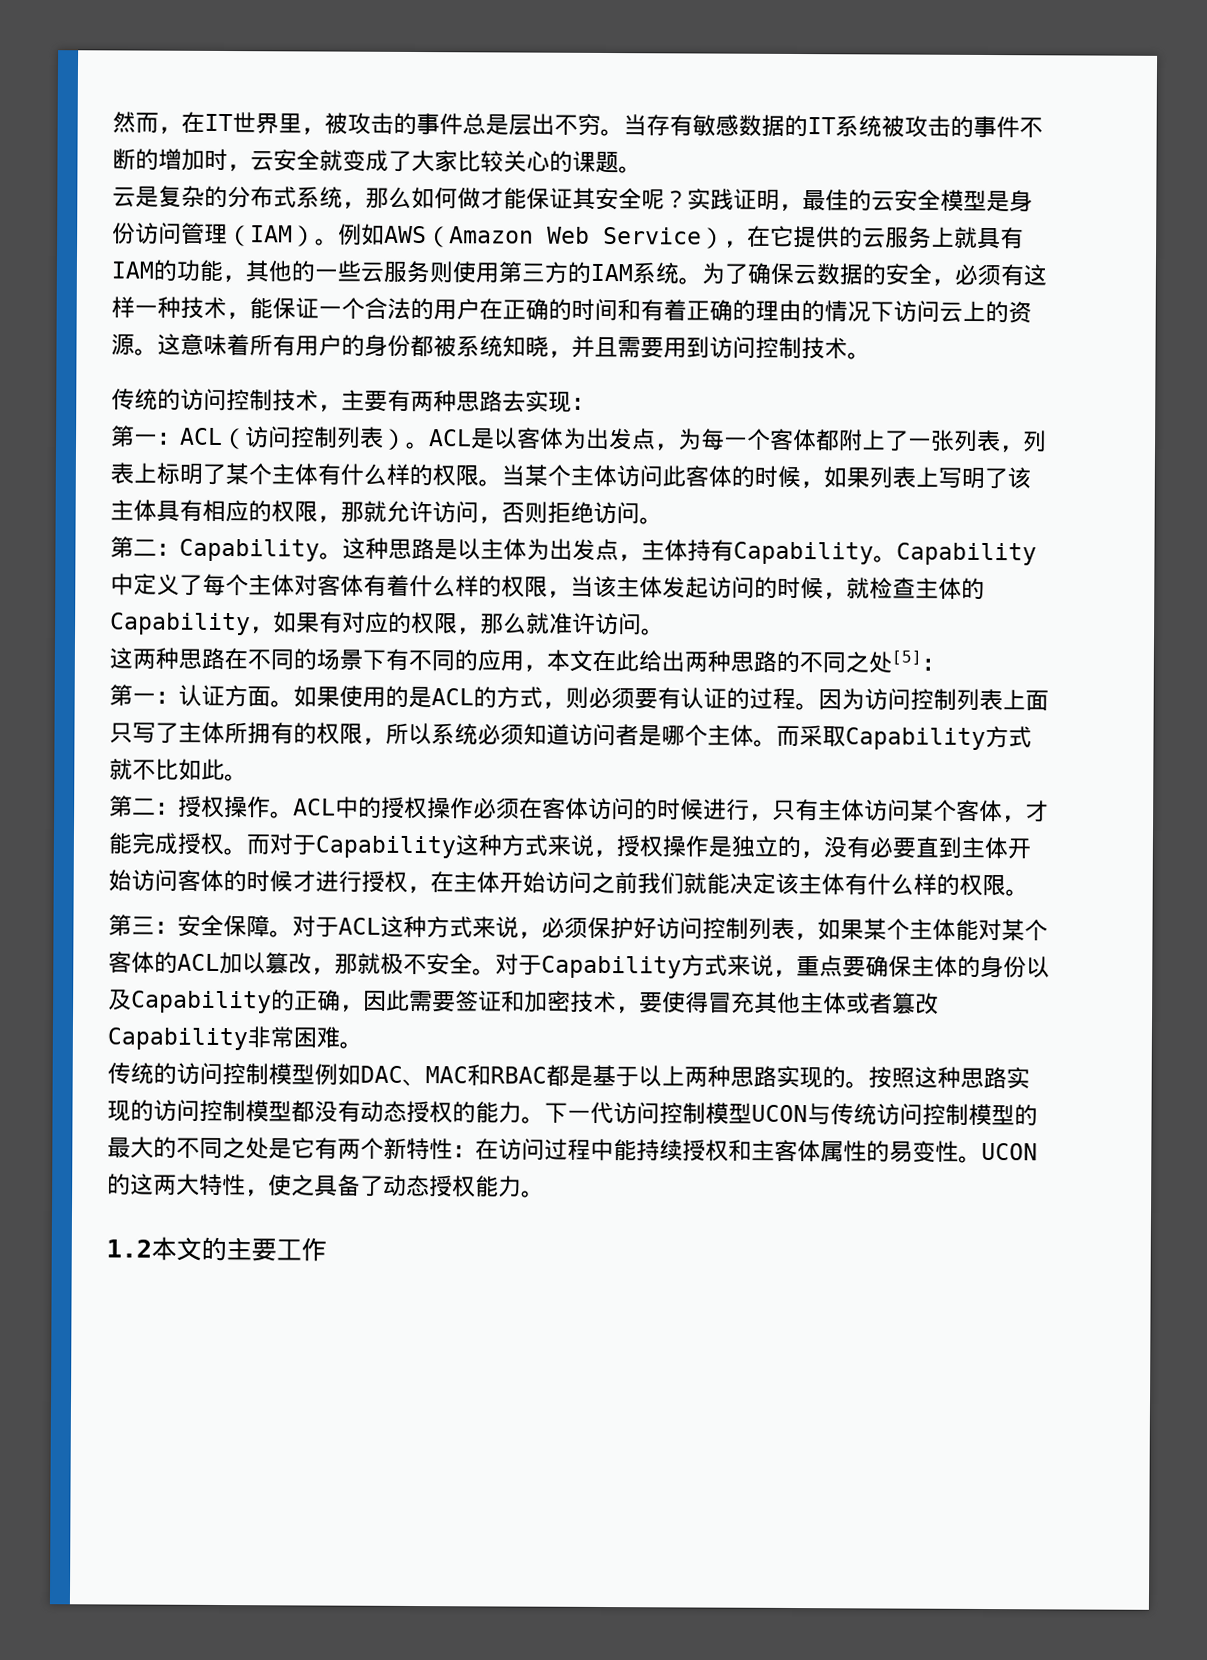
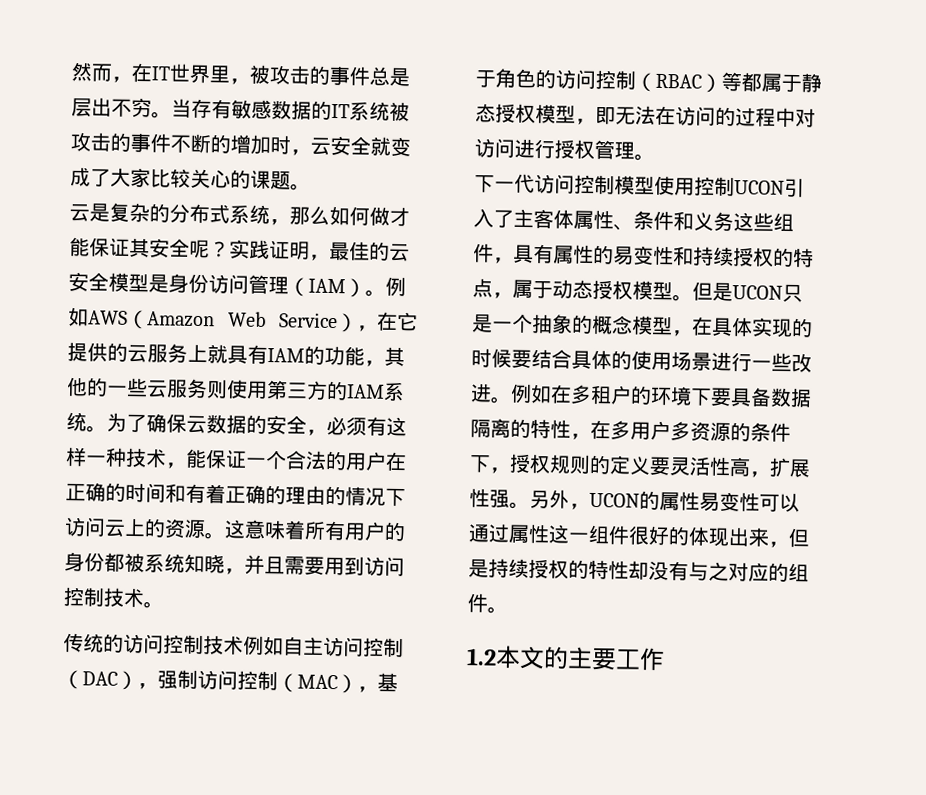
- 传统的访问控制技术，主要有两种思路去实现：
- 第一：ACL（访问控制列表）。ACL是以客体为出发点，为每一个客体都附上了一张列表，列表上标明了某个主体有什么样的权限。当某个主体访问此客体的时候，如果列表上写明了该主体具有相应的权限，那就允许访问，否则拒绝访问。
- 第二：Capability。这种思路是以主体为出发点，主体持有Capability。Capability中定义了每个主体对客体有着什么样的权限，当该主体发起访问的时候，就检查主体的Capability，如果有对应的权限，那么就准许访问。
- 这两种思路在不同的场景下有不同的应用，本文在此给出两种思路的不同之处[5]：
- 第一：认证方面。如果使用的是ACL的方式，则必须要有认证的过程。因为访问控制列表上面只写了主体所拥有的权限，所以系统必须知道访问者是哪个主体。而采取Capability方式就不比如此。
- 第二：授权操作。ACL中的授权操作必须在客体访问的时候进行，只有主体访问某个客体，才能完成授权。而对于Capability这种方式来说，授权操作是独立的，没有必要直到主体开始访问客体的时候才进行授权，在主体开始访问之前我们就能决定该主体有什么样的权限。
- 第三：安全保障。对于ACL这种方式来说，必须保护好访问控制列表，如果某个主体能对某个客体的ACL加以篡改，那就极不安全。对于Capability方式来说，重点要确保主体的身份以及Capability的正确，因此需要签证和加密技术，要使得冒充其他主体或者篡改Capability非常困难。
- 传统的访问控制模型例如DAC、MAC和RBAC都是基于以上两种思路实现的。按照这种思路实现的访问控制模型都没有动态授权的能力。下一代访问控制模型UCON与传统访问控制模型的最大的不同之处是它有两个新特性：在访问过程中能持续授权和主客体属性的易变性。UCON的这两大特性，使之具备了动态授权能力。
+ 传统的访问控制技术例如自主访问控制（DAC），强制访问控制（MAC），基于角色的访问控制（RBAC）等都属于静态授权模型，即无法在访问的过程中对访问进行授权管理。
+ 下一代访问控制模型使用控制UCON引入了主客体属性、条件和义务这些组件，具有属性的易变性和持续授权的特点，属于动态授权模型。但是UCON只是一个抽象的概念模型，在具体实现的时候要结合具体的使用场景进行一些改进。例如在多租户的环境下要具备数据隔离的特性，在多用户多资源的条件下，授权规则的定义要灵活性高，扩展性强。另外，UCON的属性易变性可以通过属性这一组件很好的体现出来，但是持续授权的特性却没有与之对应的组件。

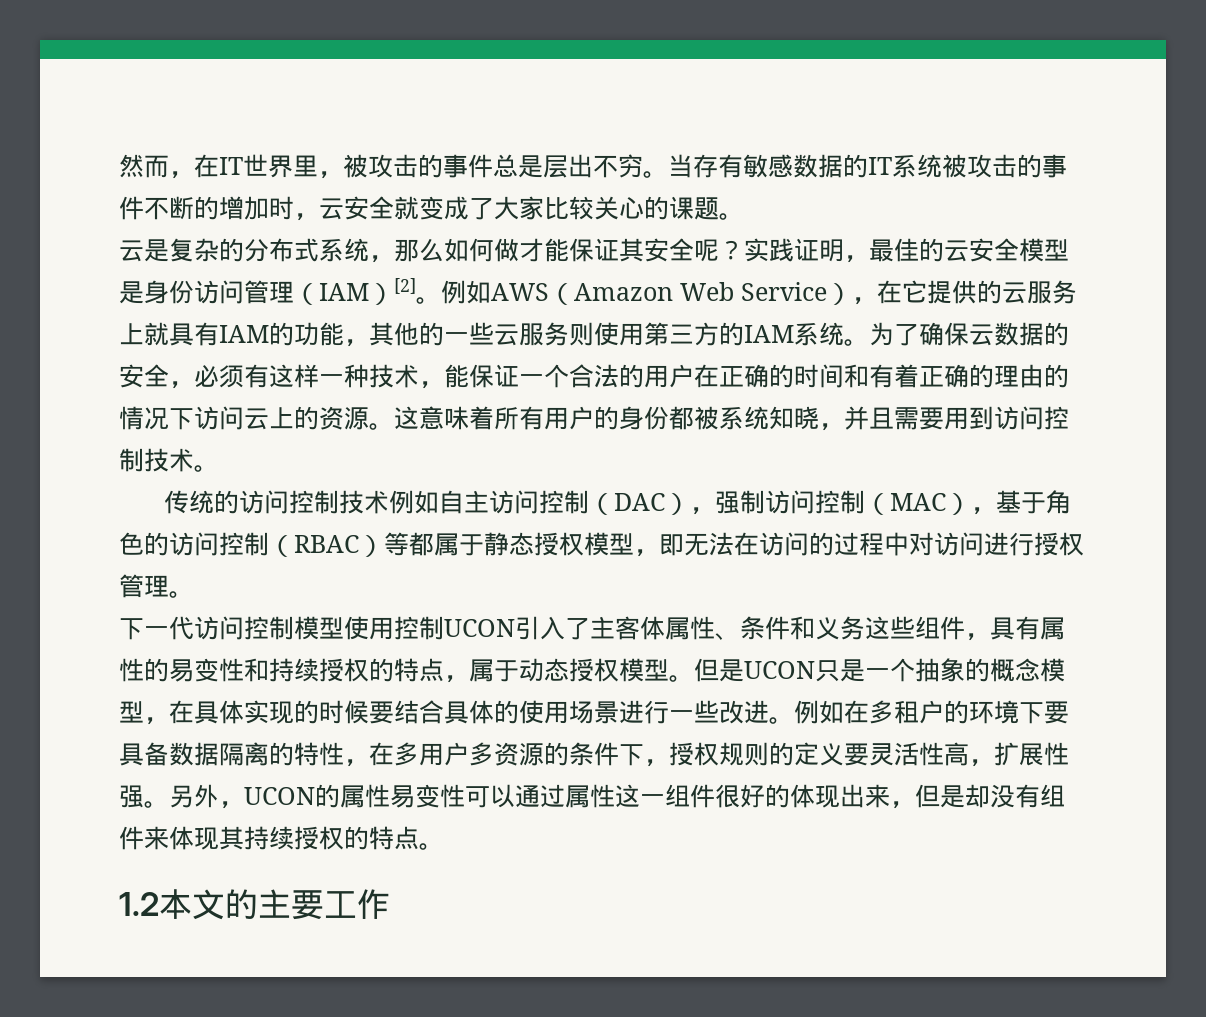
- 实践证明，最佳的云安全模型是身份访问管理（IAM）。
+ 实践证明，最佳的云安全模型是身份访问管理（IAM）[2]。
- 另外，UCON的属性易变性可以通过属性这一组件很好的体现出来，但是持续授权的特性却没有与之对应的组件。
+ 另外，UCON的属性易变性可以通过属性这一组件很好的体现出来，但是却没有组件来体现其持续授权的特点。

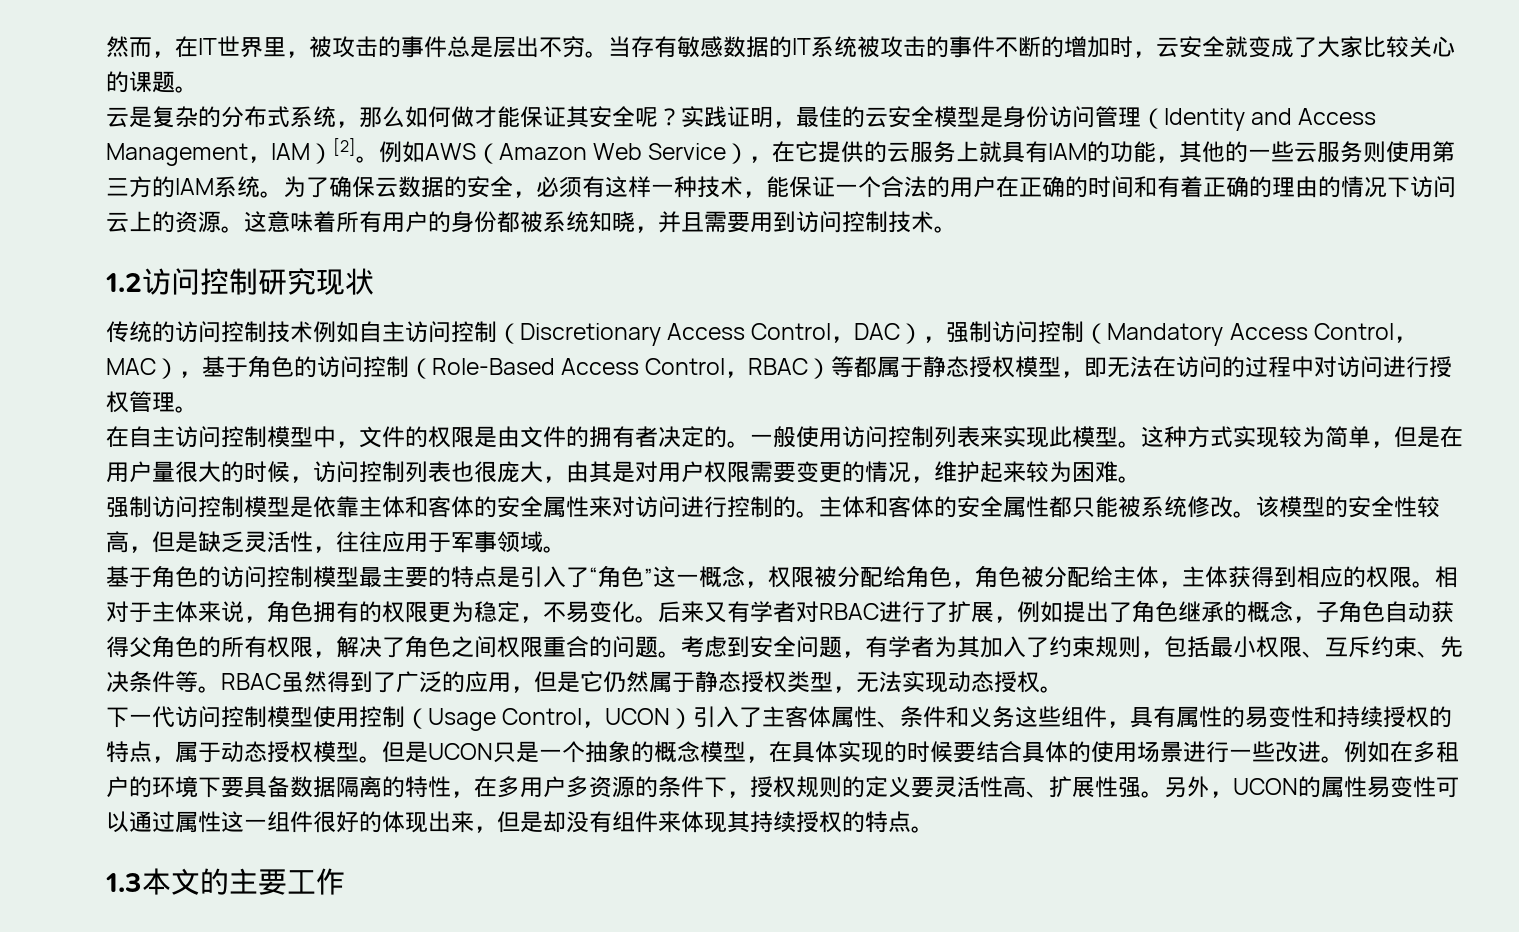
- 实践证明，最佳的云安全模型是身份访问管理（IAM）[2]。
+ 实践证明，最佳的云安全模型是身份访问管理（Identity and Access Management，IAM）[2]。
+ 1.2访问控制研究现状
- 传统的访问控制技术例如自主访问控制（DAC），强制访问控制（MAC），基于角色的访问控制（RBAC）等都属于静态授权模型，即无法在访问的过程中对访问进行授权管理。
+ 传统的访问控制技术例如自主访问控制（Discretionary Access Control，DAC），强制访问控制（Mandatory Access Control，MAC），基于角色的访问控制（Role-Based Access Control，RBAC）等都属于静态授权模型，即无法在访问的过程中对访问进行授权管理。
+ 在自主访问控制模型中，文件的权限是由文件的拥有者决定的。一般使用访问控制列表来实现此模型。这种方式实现较为简单，但是在用户量很大的时候，访问控制列表也很庞大，由其是对用户权限需要变更的情况，维护起来较为困难。
+ 强制访问控制模型是依靠主体和客体的安全属性来对访问进行控制的。主体和客体的安全属性都只能被系统修改。该模型的安全性较高，但是缺乏灵活性，往往应用于军事领域。
+ 基于角色的访问控制模型最主要的特点是引入了“角色”这一概念，权限被分配给角色，角色被分配给主体，主体获得到相应的权限。相对于主体来说，角色拥有的权限更为稳定，不易变化。后来又有学者对RBAC进行了扩展，例如提出了角色继承的概念，子角色自动获得父角色的所有权限，解决了角色之间权限重合的问题。考虑到安全问题，有学者为其加入了约束规则，包括最小权限、互斥约束、先决条件等。RBAC虽然得到了广泛的应用，但是它仍然属于静态授权类型，无法实现动态授权。
- 下一代访问控制模型使用控制UCON引入了主客体属性、条件和义务这些组件，具有属性的易变性和持续授权的特点，属于动态授权模型。
+ 下一代访问控制模型使用控制（Usage Control，UCON）引入了主客体属性、条件和义务这些组件，具有属性的易变性和持续授权的特点，属于动态授权模型。
- 例如在多租户的环境下要具备数据隔离的特性，在多用户多资源的条件下，授权规则的定义要灵活性高，扩展性强。
+ 例如在多租户的环境下要具备数据隔离的特性，在多用户多资源的条件下，授权规则的定义要灵活性高、扩展性强。
- 1.2本文的主要工作
+ 1.3本文的主要工作

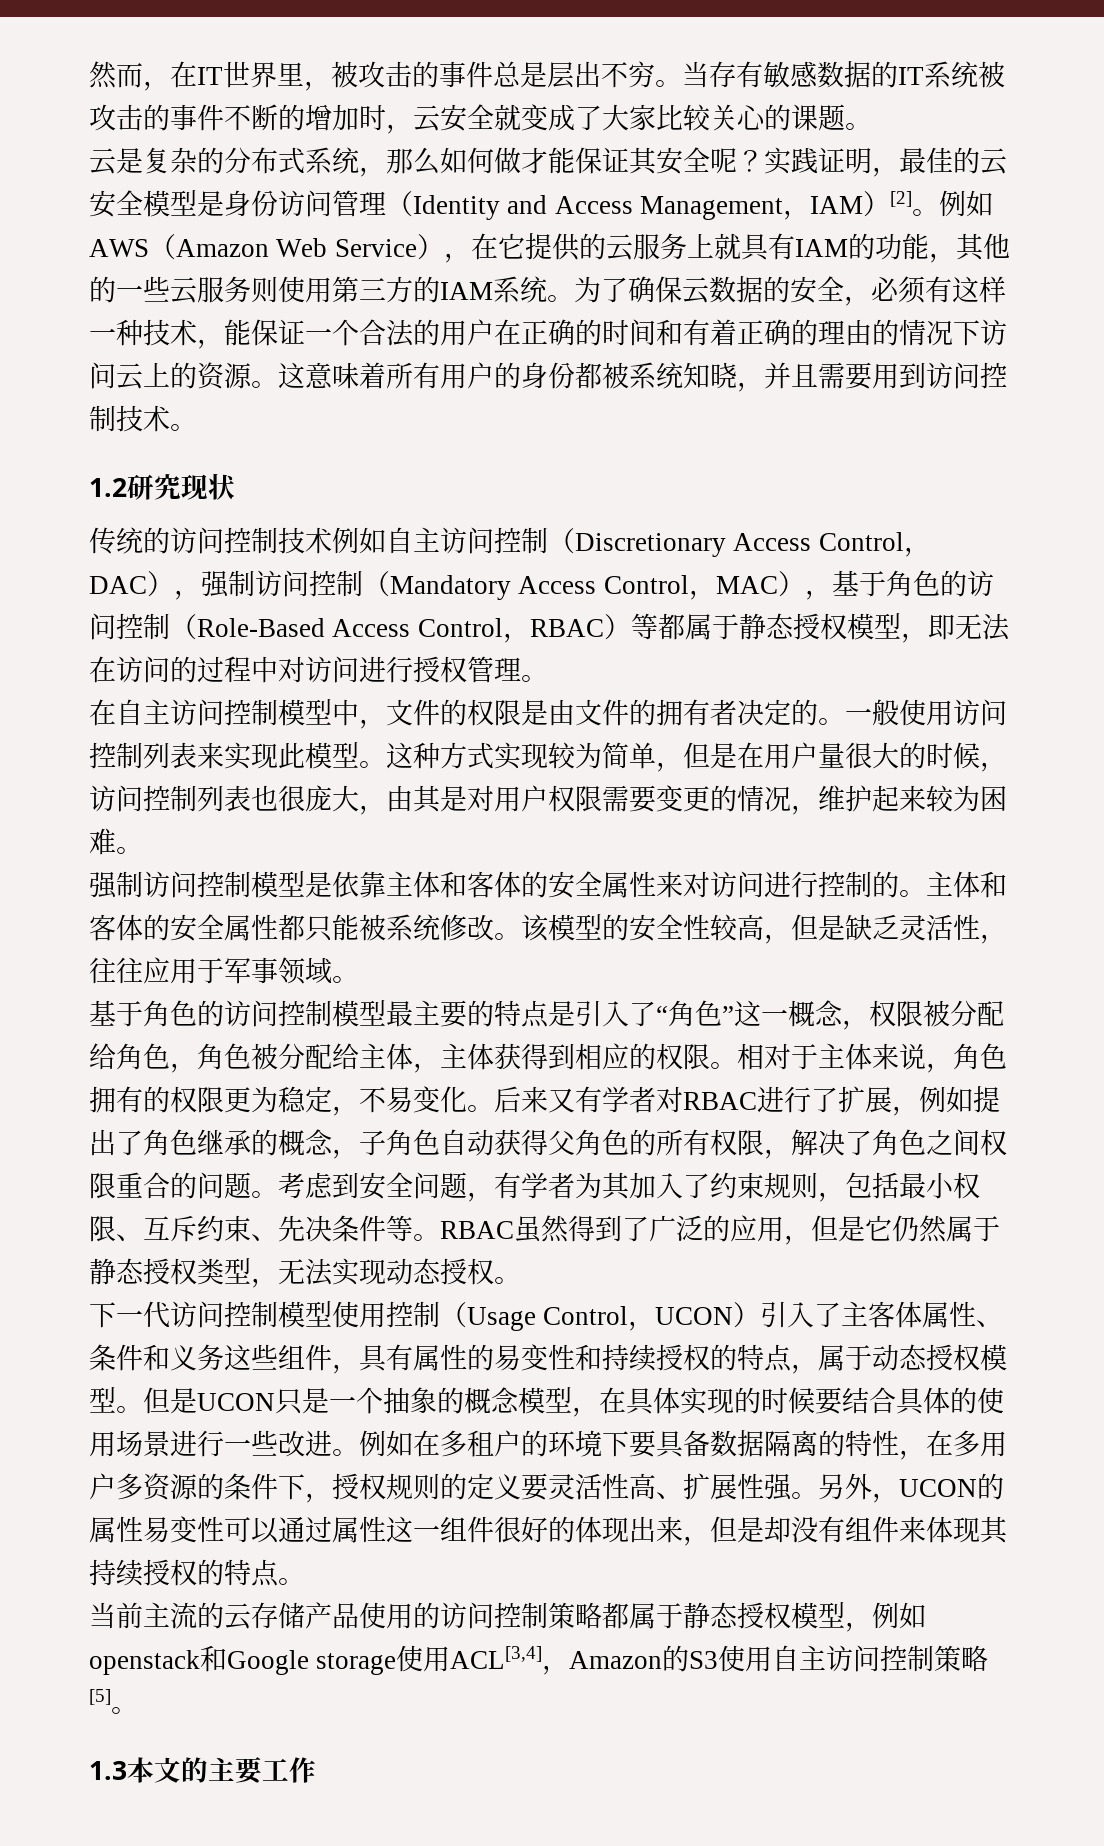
- 1.2访问控制研究现状
+ 1.2研究现状
+ 当前主流的云存储产品使用的访问控制策略都属于静态授权模型，例如openstack和Google storage使用ACL[3,4]，Amazon的S3使用自主访问控制策略[5]。

